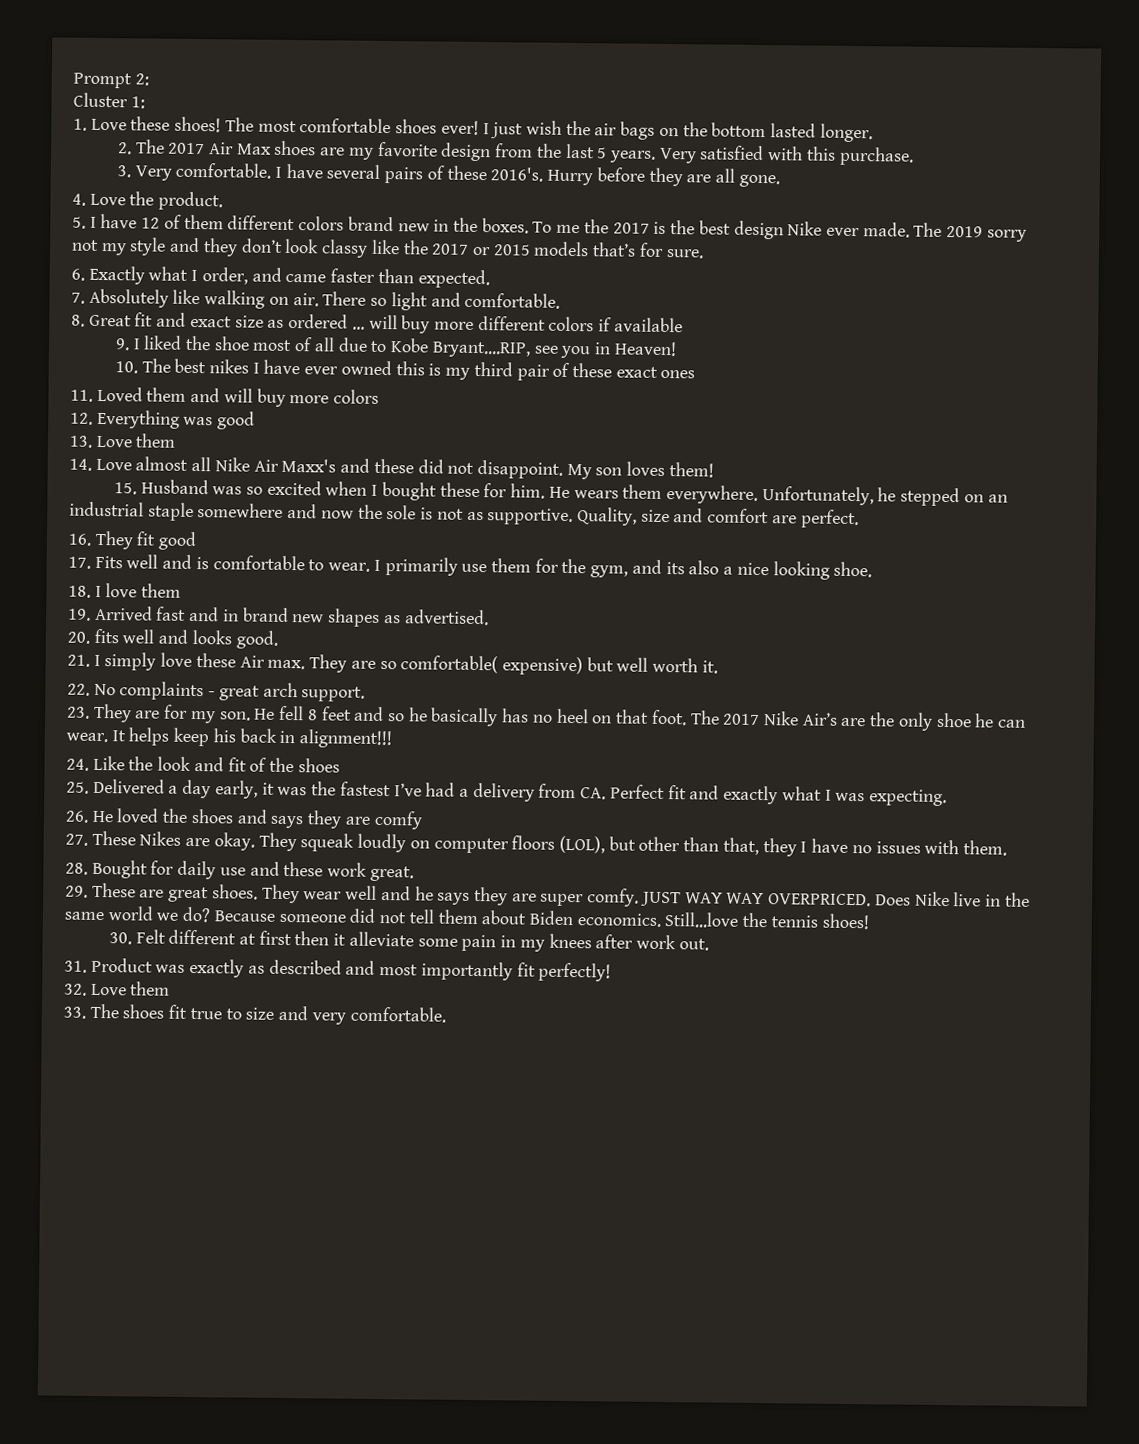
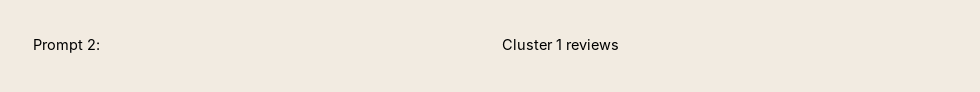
- Cluster 1:
- 1. Love these shoes! The most comfortable shoes ever! I just wish the air bags on the bottom lasted longer.
- 2. The 2017 Air Max shoes are my favorite design from the last 5 years. Very satisfied with this purchase.
- 3. Very comfortable. I have several pairs of these 2016's. Hurry before they are all gone.
- 4. Love the product.
- 5. I have 12 of them different colors brand new in the boxes. To me the 2017 is the best design Nike ever made. The 2019 sorry not my style and they don’t look classy like the 2017 or 2015 models that’s for sure.
- 6. Exactly what I order, and came faster than expected.
- 7. Absolutely like walking on air. There so light and comfortable.
- 8. Great fit and exact size as ordered ... will buy more different colors if available
- 9. I liked the shoe most of all due to Kobe Bryant....RIP, see you in Heaven!
- 10. The best nikes I have ever owned this is my third pair of these exact ones
- 11. Loved them and will buy more colors
- 12. Everything was good
- 13. Love them
- 14. Love almost all Nike Air Maxx's and these did not disappoint. My son loves them!
- 15. Husband was so excited when I bought these for him. He wears them everywhere. Unfortunately, he stepped on an industrial staple somewhere and now the sole is not as supportive. Quality, size and comfort are perfect.
- 16. They fit good
- 17. Fits well and is comfortable to wear. I primarily use them for the gym, and its also a nice looking shoe.
- 18. I love them
- 19. Arrived fast and in brand new shapes as advertised.
- 20. fits well and looks good.
- 21. I simply love these Air max. They are so comfortable( expensive) but well worth it.
- 22. No complaints - great arch support.
- 23. They are for my son. He fell 8 feet and so he basically has no heel on that foot. The 2017 Nike Air’s are the only shoe he can wear. It helps keep his back in alignment!!!
- 24. Like the look and fit of the shoes
- 25. Delivered a day early, it was the fastest I’ve had a delivery from CA. Perfect fit and exactly what I was expecting.
- 26. He loved the shoes and says they are comfy
- 27. These Nikes are okay. They squeak loudly on computer floors (LOL), but other than that, they I have no issues with them.
- 28. Bought for daily use and these work great.
- 29. These are great shoes. They wear well and he says they are super comfy. JUST WAY WAY OVERPRICED. Does Nike live in the same world we do? Because someone did not tell them about Biden economics. Still...love the tennis shoes!
- 30. Felt different at first then it alleviate some pain in my knees after work out.
- 31. Product was exactly as described and most importantly fit perfectly!
- 32. Love them
- 33. The shoes fit true to size and very comfortable.
+ Cluster 1 reviews

